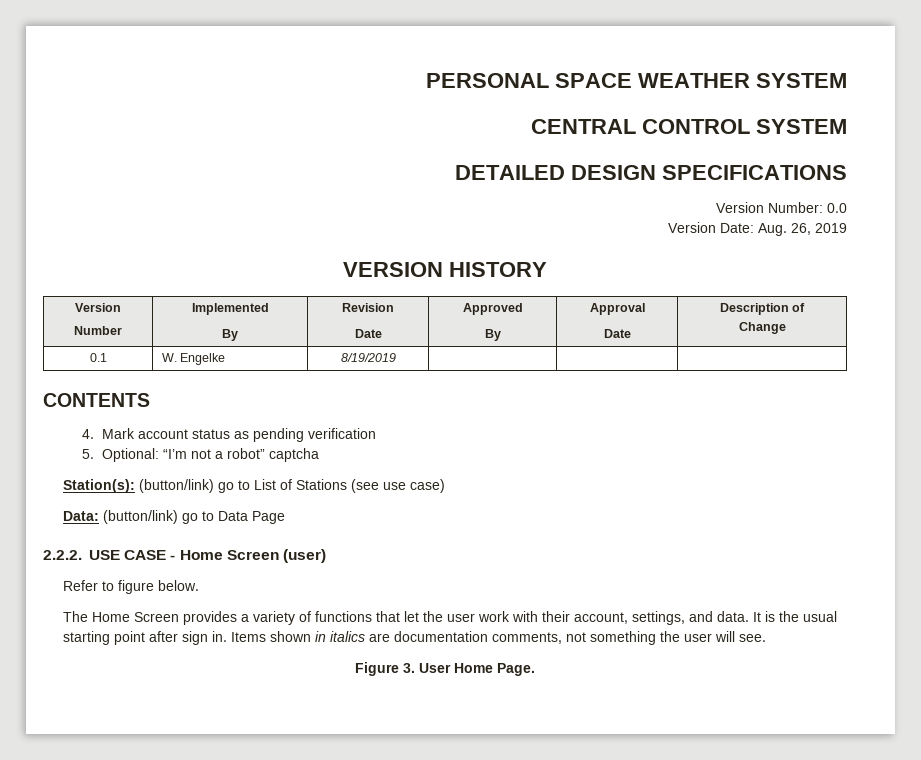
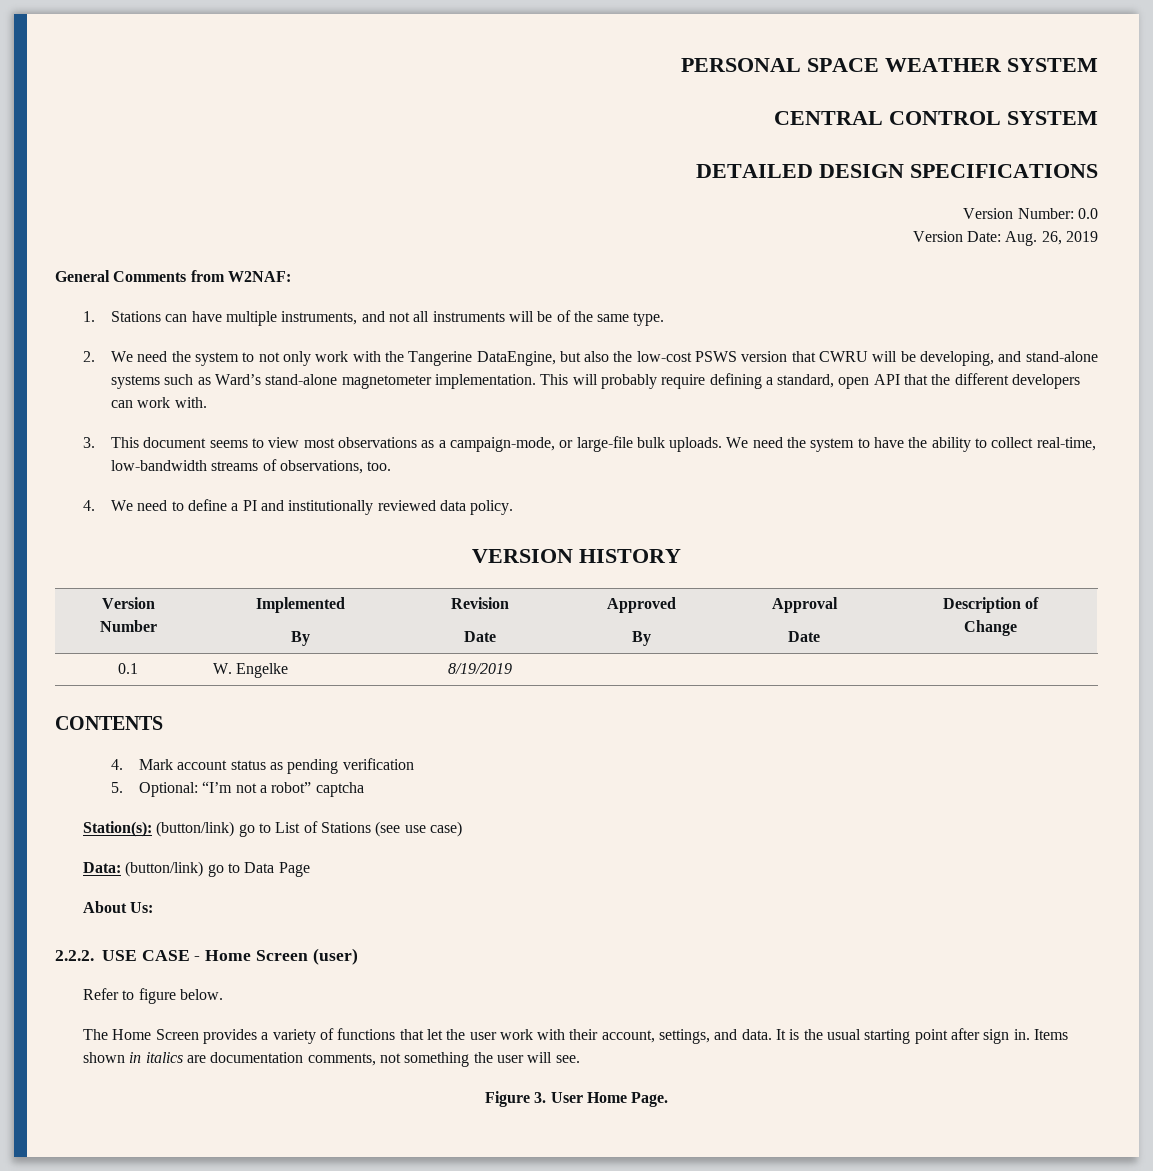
+ General Comments from W2NAF:
+ 1. Stations can have multiple instruments, and not all instruments will be of the same type.
+ 2. We need the system to not only work with the Tangerine DataEngine, but also the low-cost PSWS version that CWRU will be developing, and stand-alone systems such as Ward’s stand-alone magnetometer implementation. This will probably require defining a standard, open API that the different developers can work with.
+ 3. This document seems to view most observations as a campaign-mode, or large-file bulk uploads. We need the system to have the ability to collect real-time, low-bandwidth streams of observations, too.
+ 4. We need to define a PI and institutionally reviewed data policy.
+ About Us:

